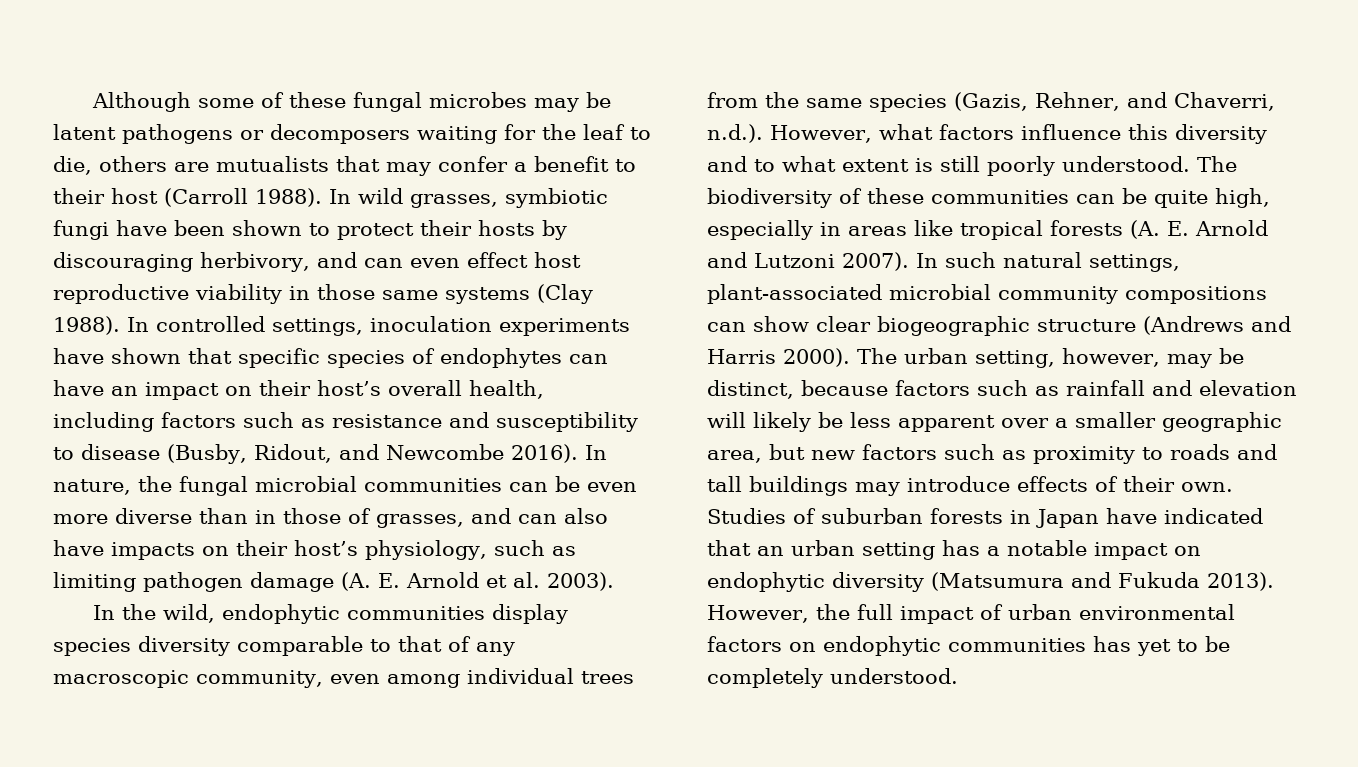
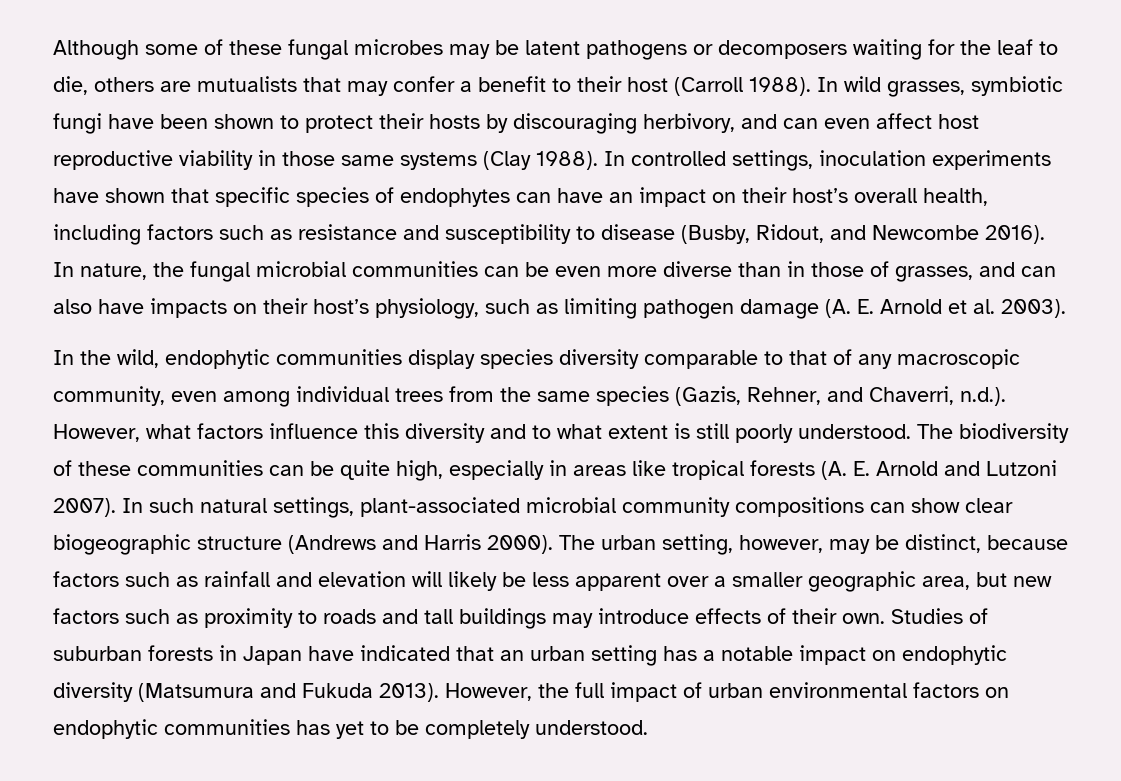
- In wild grasses, symbiotic fungi have been shown to protect their hosts by discouraging herbivory, and can even effect host reproductive viability in those same systems (Clay 1988).
+ In wild grasses, symbiotic fungi have been shown to protect their hosts by discouraging herbivory, and can even affect host reproductive viability in those same systems (Clay 1988).

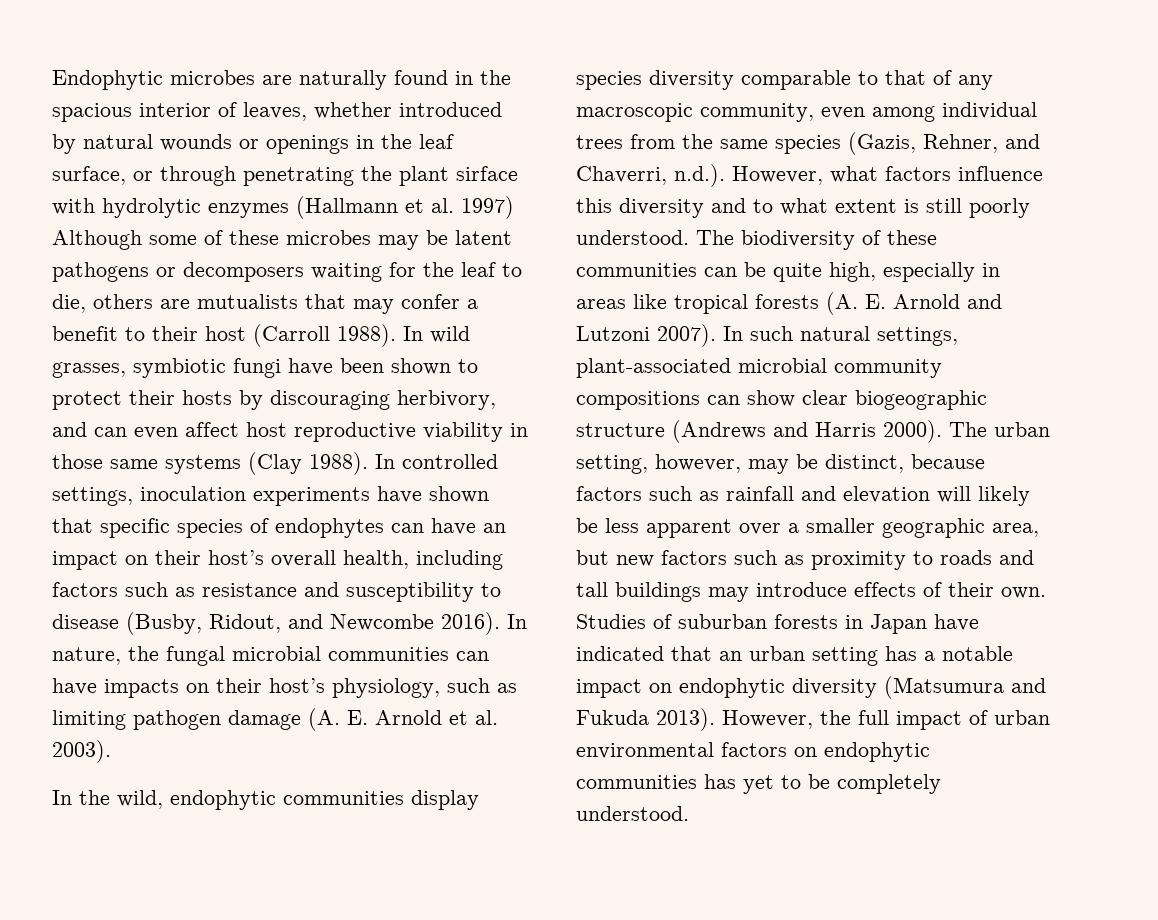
- Although some of these fungal microbes may be latent pathogens or decomposers waiting for the leaf to die, others are mutualists that may confer a benefit to their host (Carroll 1988).
+ Endophytic microbes are naturally found in the spacious interior of leaves, whether introduced by natural wounds or openings in the leaf surface, or through penetrating the plant sirface with hydrolytic enzymes (Hallmann et al. 1997) Although some of these microbes may be latent pathogens or decomposers waiting for the leaf to die, others are mutualists that may confer a benefit to their host (Carroll 1988).
- In nature, the fungal microbial communities can be even more diverse than in those of grasses, and can also have impacts on their host’s physiology, such as limiting pathogen damage (A. E. Arnold et al. 2003).
+ In nature, the fungal microbial communities can have impacts on their host’s physiology, such as limiting pathogen damage (A. E. Arnold et al. 2003).

